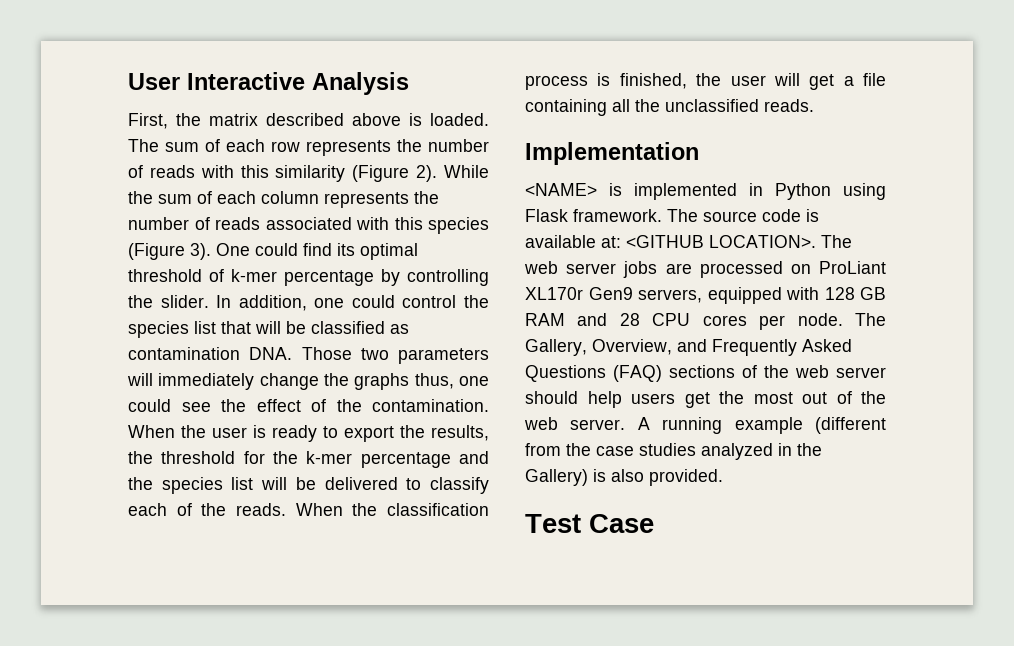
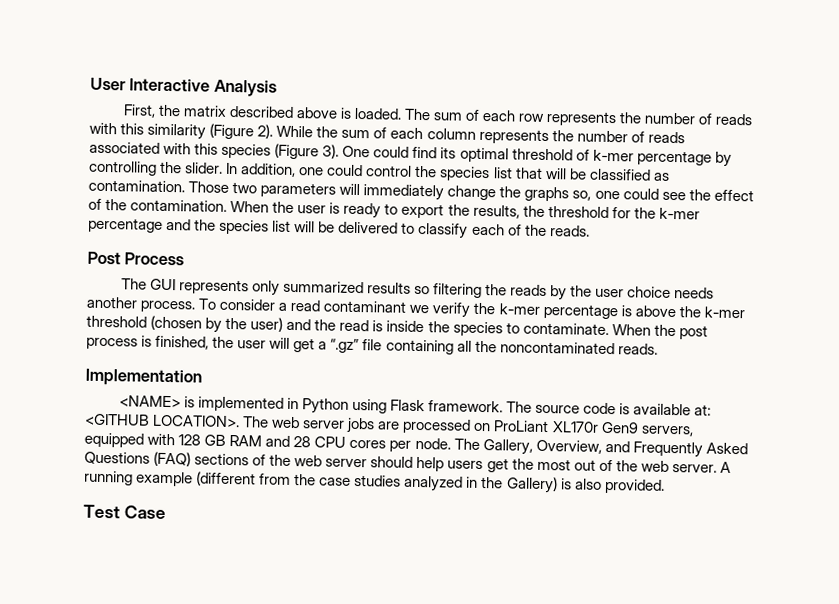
- In addition, one could control the species list that will be classified as contamination DNA. Those two parameters will immediately change the graphs thus, one could see the effect of the contamination.
+ In addition, one could control the species list that will be classified as contamination. Those two parameters will immediately change the graphs so, one could see the effect of the contamination.
- When the user is ready to export the results, the threshold for the k-mer percentage and the species list will be delivered to classify each of the reads. When the classification process is finished, the user will get a file containing all the unclassified reads.
+ When the user is ready to export the results, the threshold for the k-mer percentage and the species list will be delivered to classify each of the reads.
+ Post Process
+ The GUI represents only summarized results so filtering the reads by the user choice needs another process. To consider a read contaminant we verify the k-mer percentage is above the k-mer threshold (chosen by the user) and the read is inside the species to contaminate. When the post process is finished, the user will get a “.gz” file containing all the noncontaminated reads.

